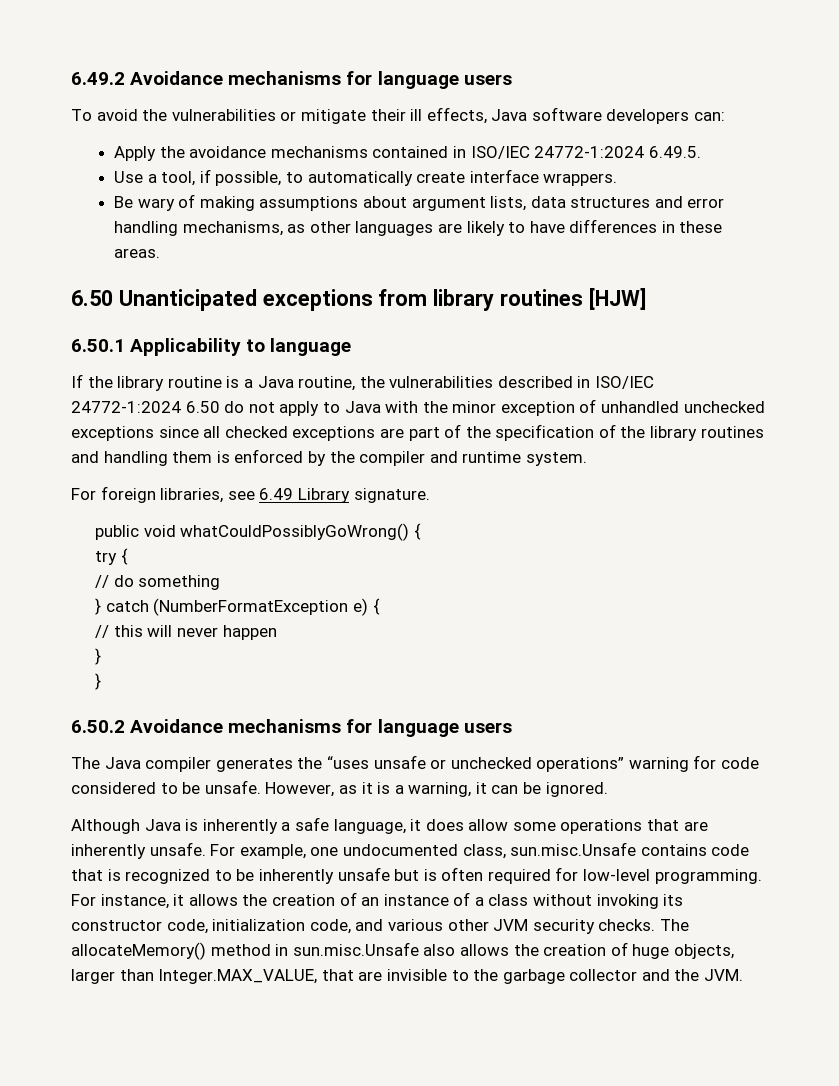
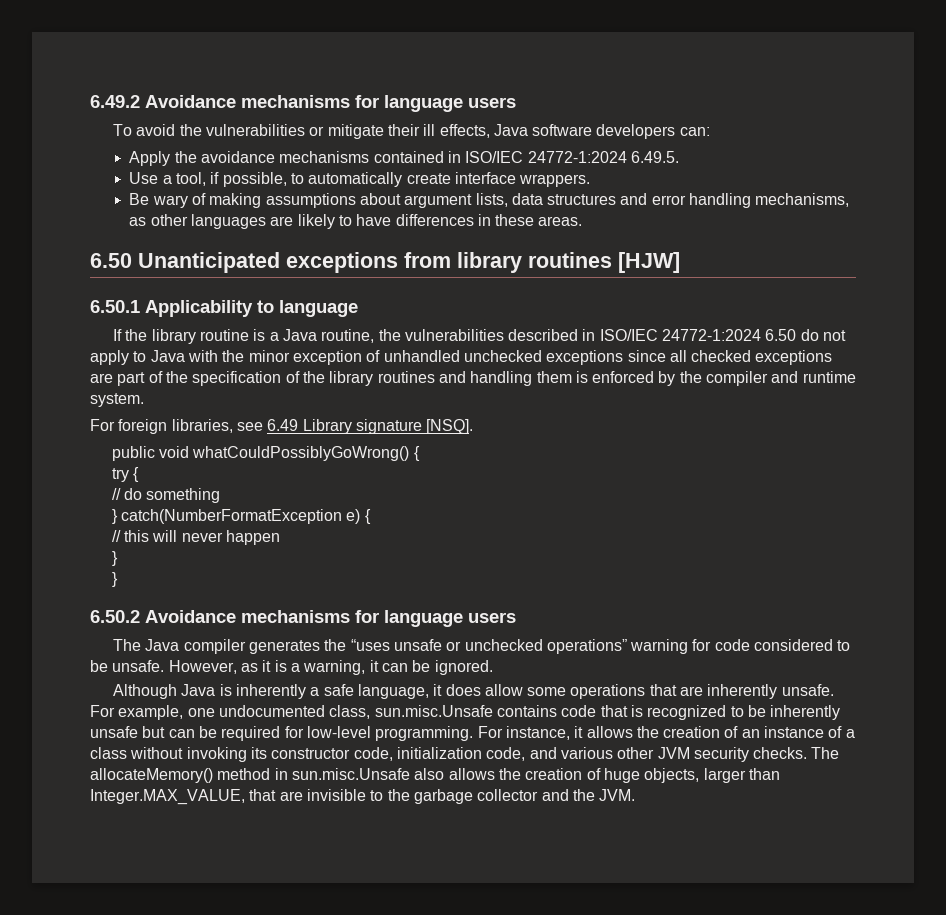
- For foreign libraries, see 6.49 Library signature.
+ For foreign libraries, see 6.49 Library signature [NSQ].
- } catch (NumberFormatException e) {
+ } catch(NumberFormatException e) {
- For example, one undocumented class, sun.misc.Unsafe contains code that is recognized to be inherently unsafe but is often required for low-level programming.
+ For example, one undocumented class, sun.misc.Unsafe contains code that is recognized to be inherently unsafe but can be required for low-level programming.

